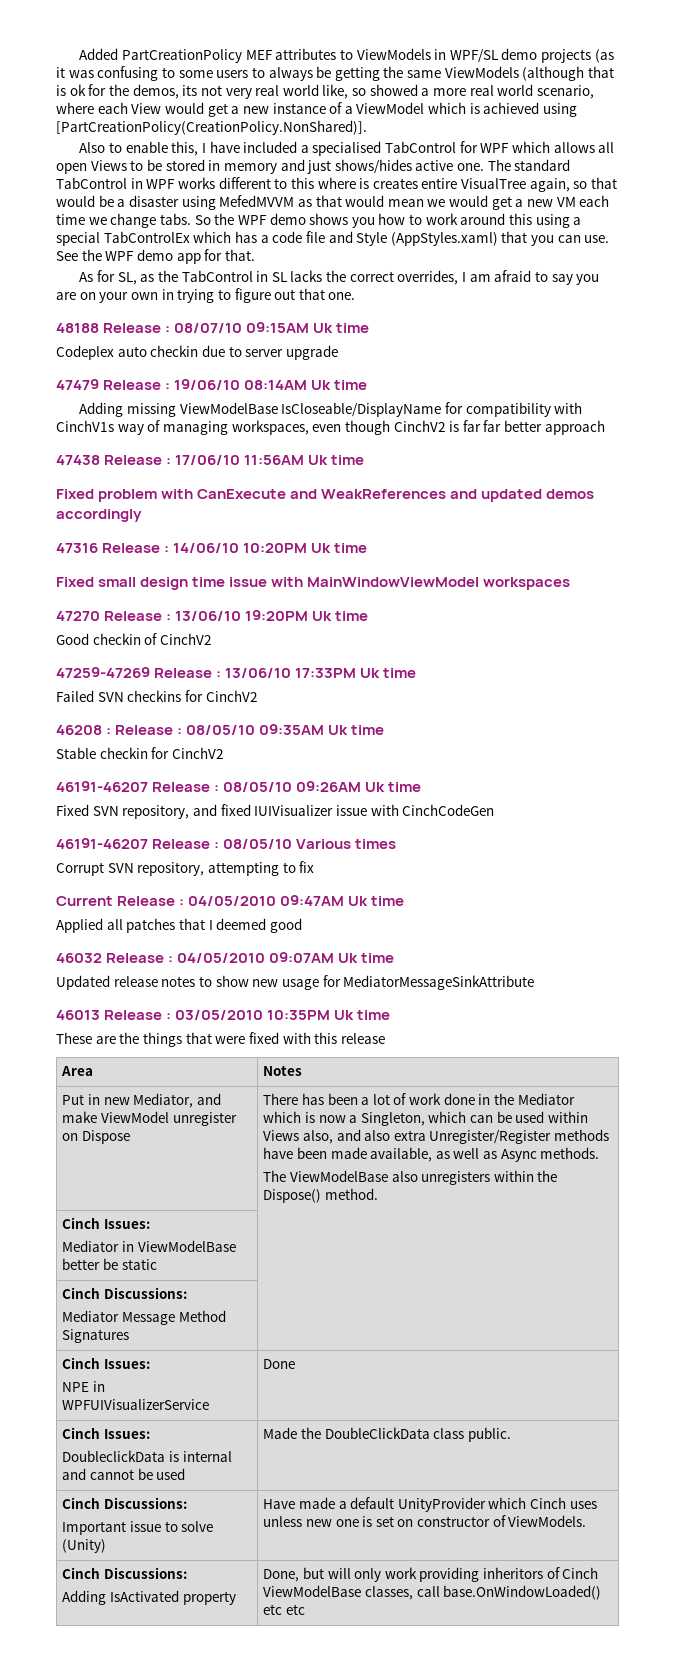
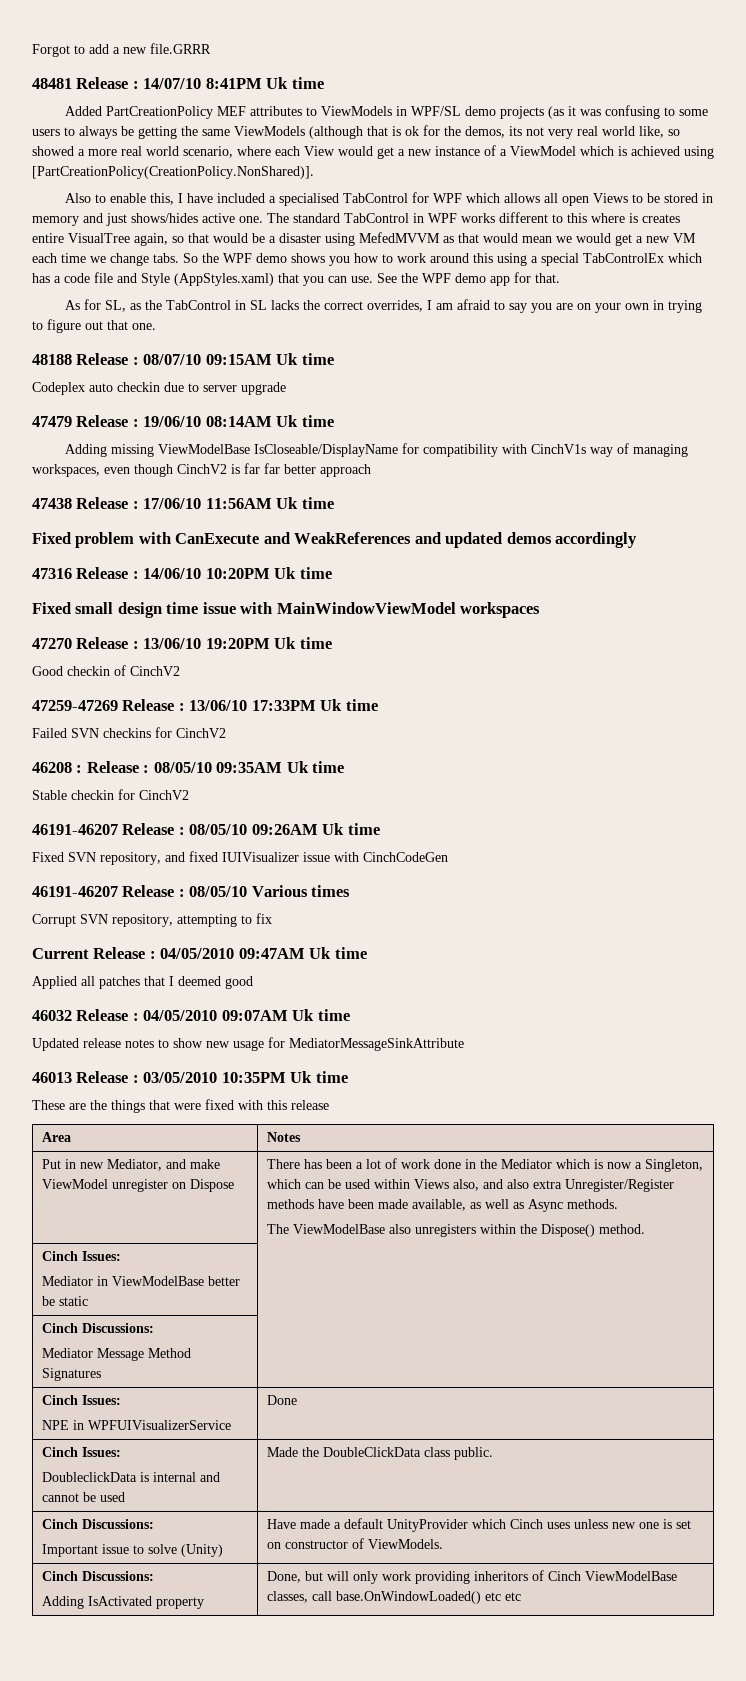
+ Forgot to add a new file.GRRR
+ 48481 Release : 14/07/10 8:41PM Uk time

